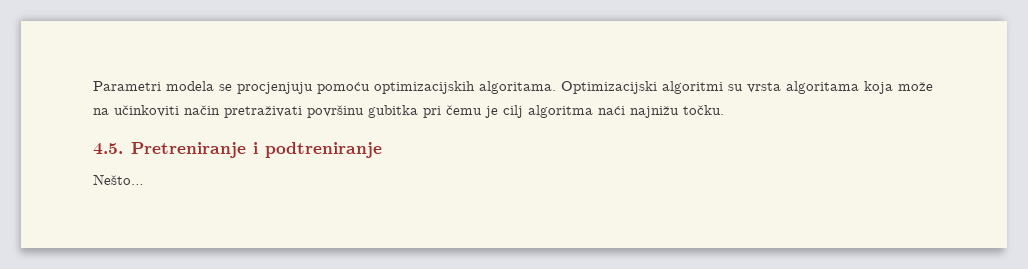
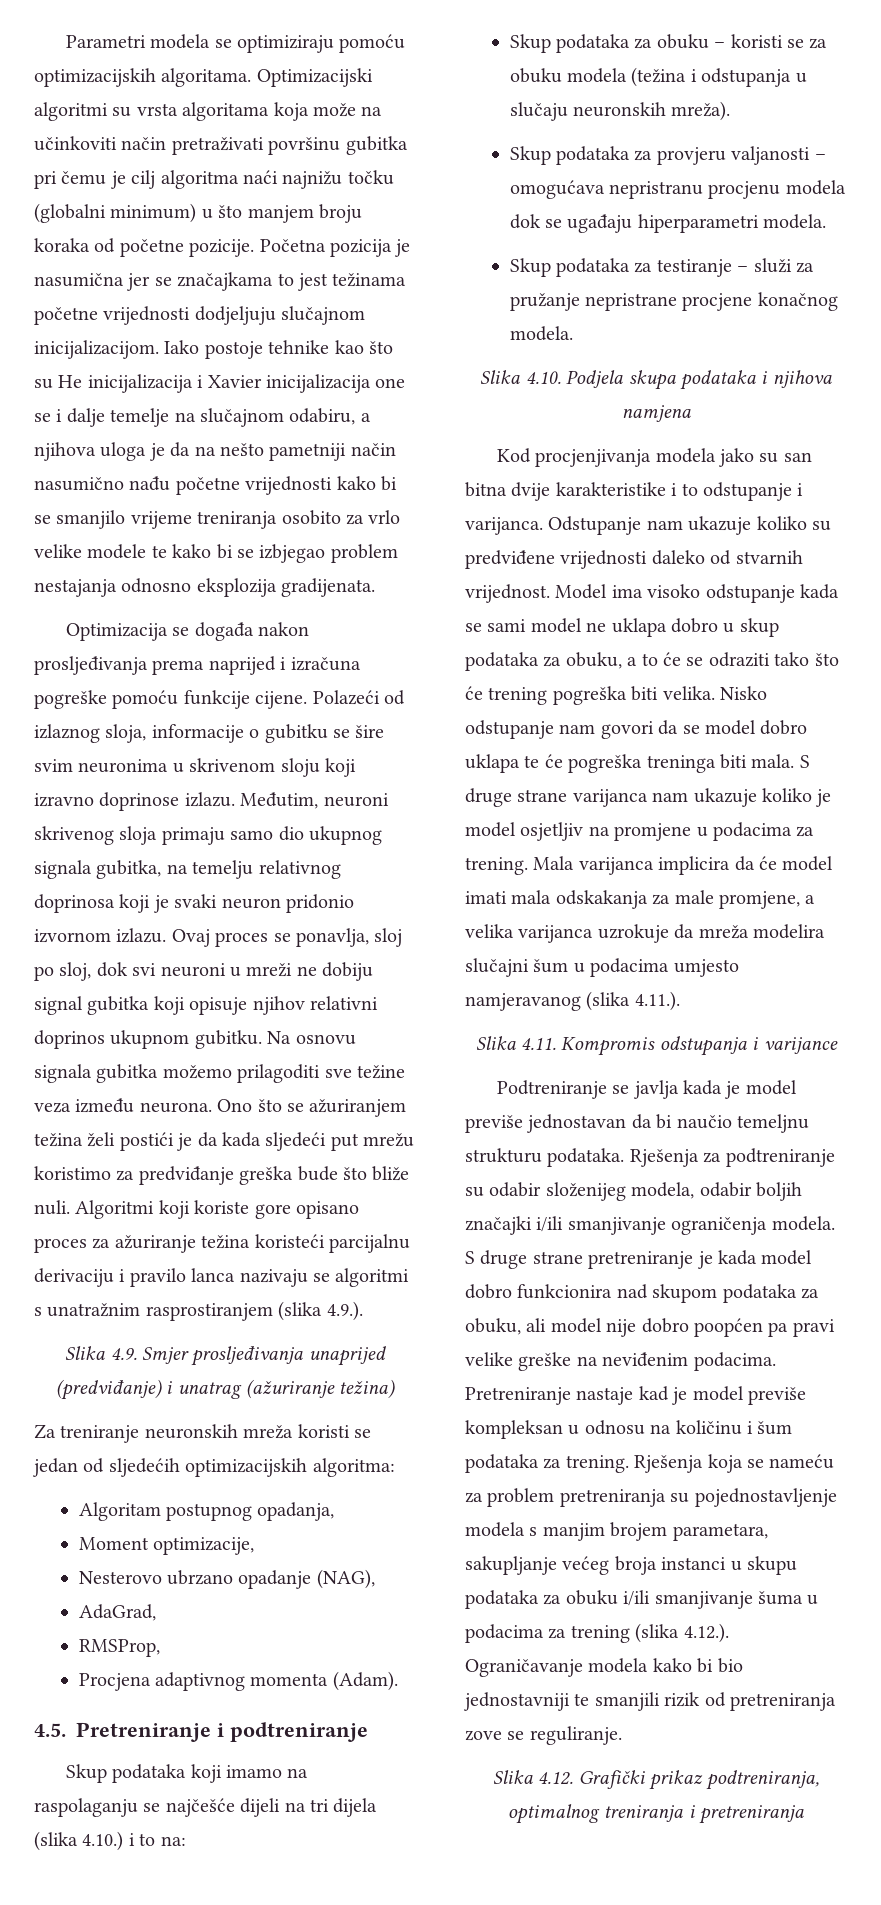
- Parametri modela se procjenjuju pomoću optimizacijskih algoritama.
+ Parametri modela se optimiziraju pomoću optimizacijskih algoritama.
- Optimizacijski algoritmi su vrsta algoritama koja može na učinkoviti način pretraživati površinu gubitka pri čemu je cilj algoritma naći najnižu točku.
+ Optimizacijski algoritmi su vrsta algoritama koja može na učinkoviti način pretraživati površinu gubitka pri čemu je cilj algoritma naći najnižu točku (globalni minimum) u što manjem broju koraka od početne pozicije. Početna pozicija je nasumična jer se značajkama to jest težinama početne vrijednosti dodjeljuju slučajnom inicijalizacijom. Iako postoje tehnike kao što su He inicijalizacija i Xavier inicijalizacija one se i dalje temelje na slučajnom odabiru, a njihova uloga je da na nešto pametniji način nasumično nađu početne vrijednosti kako bi se smanjilo vrijeme treniranja osobito za vrlo velike modele te kako bi se izbjegao problem nestajanja odnosno eksplozija gradijenata.
+ Optimizacija se događa nakon prosljeđivanja prema naprijed i izračuna pogreške pomoću funkcije cijene. Polazeći od izlaznog sloja, informacije o gubitku se šire svim neuronima u skrivenom sloju koji izravno doprinose izlazu. Međutim, neuroni skrivenog sloja primaju samo dio ukupnog signala gubitka, na temelju relativnog doprinosa koji je svaki neuron pridonio izvornom izlazu. Ovaj proces se ponavlja, sloj po sloj, dok svi neuroni u mreži ne dobiju signal gubitka koji opisuje njihov relativni doprinos ukupnom gubitku. Na osnovu signala gubitka možemo prilagoditi sve težine veza između neurona. Ono što se ažuriranjem težina želi postići je da kada sljedeći put mrežu koristimo za predviđanje greška bude što bliže nuli. Algoritmi koji koriste gore opisano proces za ažuriranje težina koristeći parcijalnu derivaciju i pravilo lanca nazivaju se algoritmi s unatražnim rasprostiranjem (slika 4.9.).
+ Slika 4.9. Smjer prosljeđivanja unaprijed (predviđanje) i unatrag (ažuriranje težina)
+ Za treniranje neuronskih mreža koristi se jedan od sljedećih optimizacijskih algoritma:
+ Algoritam postupnog opadanja,
+ Moment optimizacije,
+ Nesterovo ubrzano opadanje (NAG),
+ AdaGrad,
+ RMSProp,
+ Procjena adaptivnog momenta (Adam).
  4.5. Pretreniranje i podtreniranje
- Nešto…
+ Skup podataka koji imamo na raspolaganju se najčešće dijeli na tri dijela (slika 4.10.) i to na:
+ Skup podataka za obuku – koristi se za obuku modela (težina i odstupanja u slučaju neuronskih mreža).
+ Skup podataka za provjeru valjanosti – omogućava nepristranu procjenu modela dok se ugađaju hiperparametri modela.
+ Skup podataka za testiranje – služi za pružanje nepristrane procjene konačnog modela.
+ Slika 4.10. Podjela skupa podataka i njihova namjena
+ Kod procjenjivanja modela jako su san bitna dvije karakteristike i to odstupanje i varijanca. Odstupanje nam ukazuje koliko su predviđene vrijednosti daleko od stvarnih vrijednost. Model ima visoko odstupanje kada se sami model ne uklapa dobro u skup podataka za obuku, a to će se odraziti tako što će trening pogreška biti velika. Nisko odstupanje nam govori da se model dobro uklapa te će pogreška treninga biti mala. S druge strane varijanca nam ukazuje koliko je model osjetljiv na promjene u podacima za trening. Mala varijanca implicira da će model imati mala odskakanja za male promjene, a velika varijanca uzrokuje da mreža modelira slučajni šum u podacima umjesto namjeravanog (slika 4.11.).
+ Slika 4.11. Kompromis odstupanja i varijance
+ Podtreniranje se javlja kada je model previše jednostavan da bi naučio temeljnu strukturu podataka. Rješenja za podtreniranje su odabir složenijeg modela, odabir boljih značajki i/ili smanjivanje ograničenja modela. S druge strane pretreniranje je kada model dobro funkcionira nad skupom podataka za obuku, ali model nije dobro poopćen pa pravi velike greške na neviđenim podacima. Pretreniranje nastaje kad je model previše kompleksan u odnosu na količinu i šum podataka za trening. Rješenja koja se nameću za problem pretreniranja su pojednostavljenje modela s manjim brojem parametara, sakupljanje većeg broja instanci u skupu podataka za obuku i/ili smanjivanje šuma u podacima za trening (slika 4.12.). Ograničavanje modela kako bi bio jednostavniji te smanjili rizik od pretreniranja zove se reguliranje.
+ Slika 4.12. Grafički prikaz podtreniranja, optimalnog treniranja i pretreniranja

